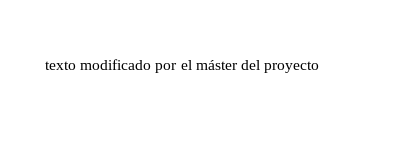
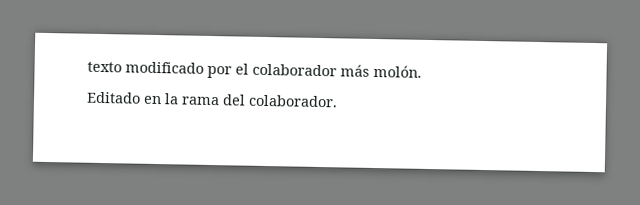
- texto modificado por el máster del proyecto
+ texto modificado por el colaborador más molón.
+ Editado en la rama del colaborador.

